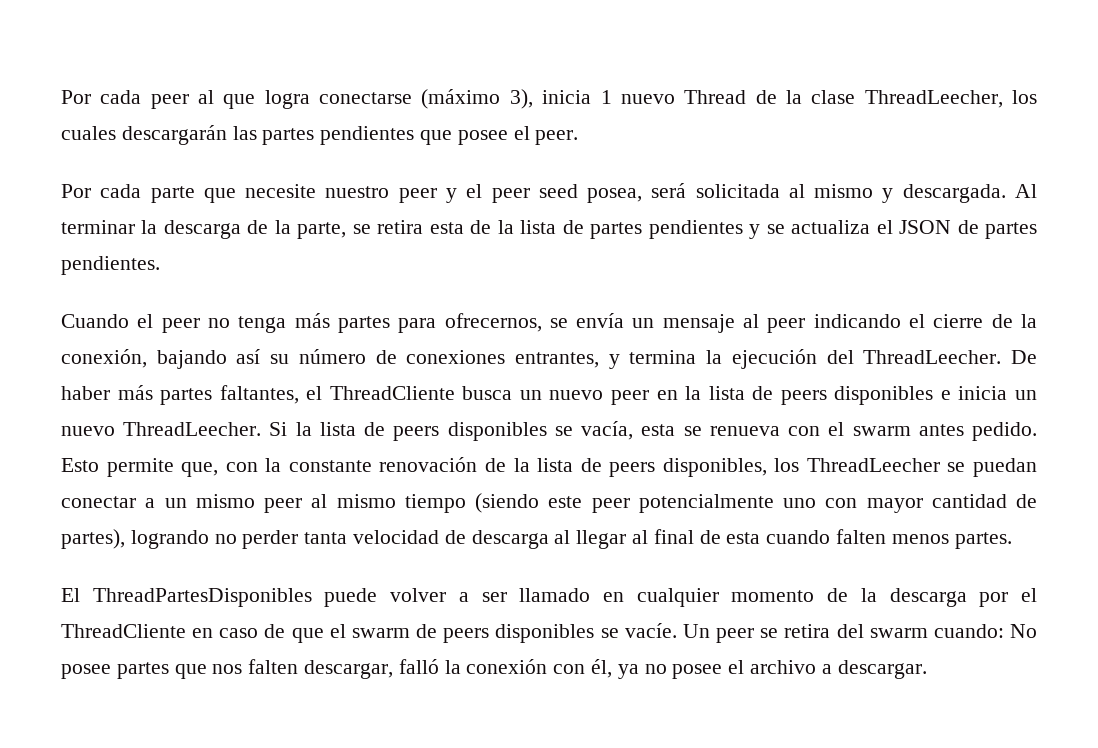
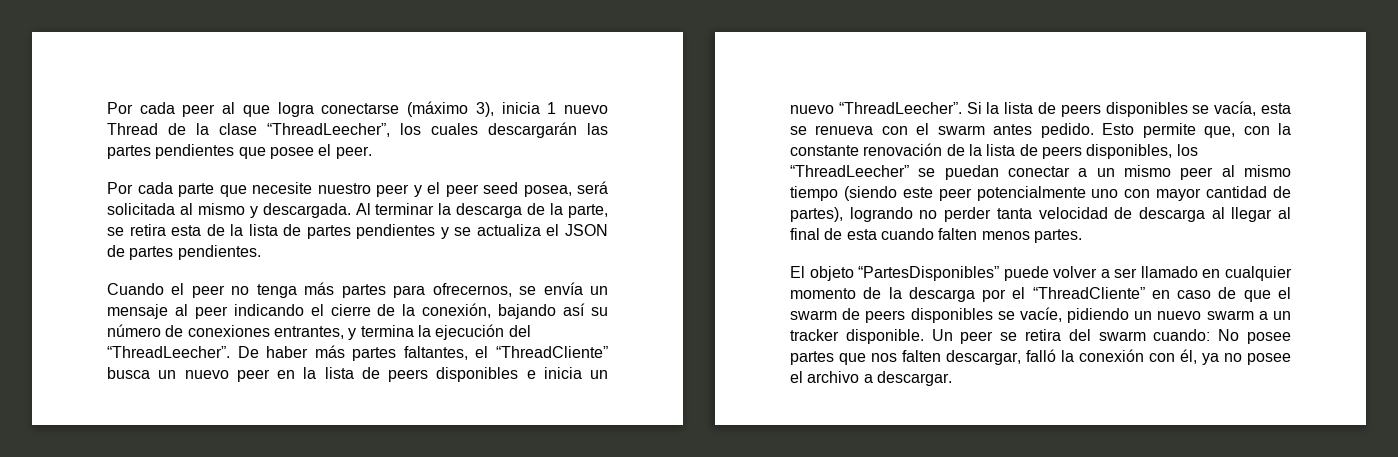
- Por cada peer al que logra conectarse (máximo 3), inicia 1 nuevo Thread de la clase ThreadLeecher, los cuales descargarán las partes pendientes que posee el peer.
+ Por cada peer al que logra conectarse (máximo 3), inicia 1 nuevo Thread de la clase “ThreadLeecher”, los cuales descargarán las partes pendientes que posee el peer.
- Cuando el peer no tenga más partes para ofrecernos, se envía un mensaje al peer indicando el cierre de la conexión, bajando así su número de conexiones entrantes, y termina la ejecución del ThreadLeecher.
+ Cuando el peer no tenga más partes para ofrecernos, se envía un mensaje al peer indicando el cierre de la conexión, bajando así su número de conexiones entrantes, y termina la ejecución del “ThreadLeecher”.
- De haber más partes faltantes, el ThreadCliente busca un nuevo peer en la lista de peers disponibles e inicia un nuevo ThreadLeecher.
+ De haber más partes faltantes, el “ThreadCliente” busca un nuevo peer en la lista de peers disponibles e inicia un nuevo “ThreadLeecher”.
- Esto permite que, con la constante renovación de la lista de peers disponibles, los ThreadLeecher se puedan conectar a un mismo peer al mismo tiempo (siendo este peer potencialmente uno con mayor cantidad de partes), logrando no perder tanta velocidad de descarga al llegar al final de esta cuando falten menos partes.
+ Esto permite que, con la constante renovación de la lista de peers disponibles, los “ThreadLeecher” se puedan conectar a un mismo peer al mismo tiempo (siendo este peer potencialmente uno con mayor cantidad de partes), logrando no perder tanta velocidad de descarga al llegar al final de esta cuando falten menos partes.
- El ThreadPartesDisponibles puede volver a ser llamado en cualquier momento de la descarga por el ThreadCliente en caso de que el swarm de peers disponibles se vacíe.
+ El objeto “PartesDisponibles” puede volver a ser llamado en cualquier momento de la descarga por el “ThreadCliente” en caso de que el swarm de peers disponibles se vacíe, pidiendo un nuevo swarm a un tracker disponible.

